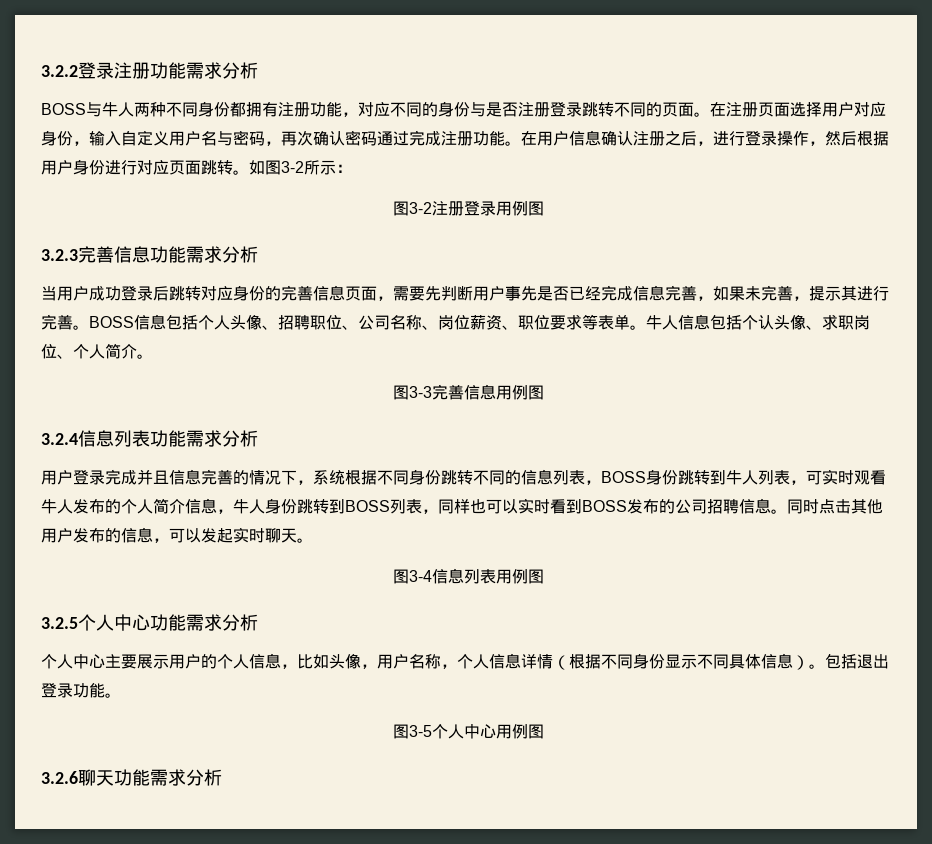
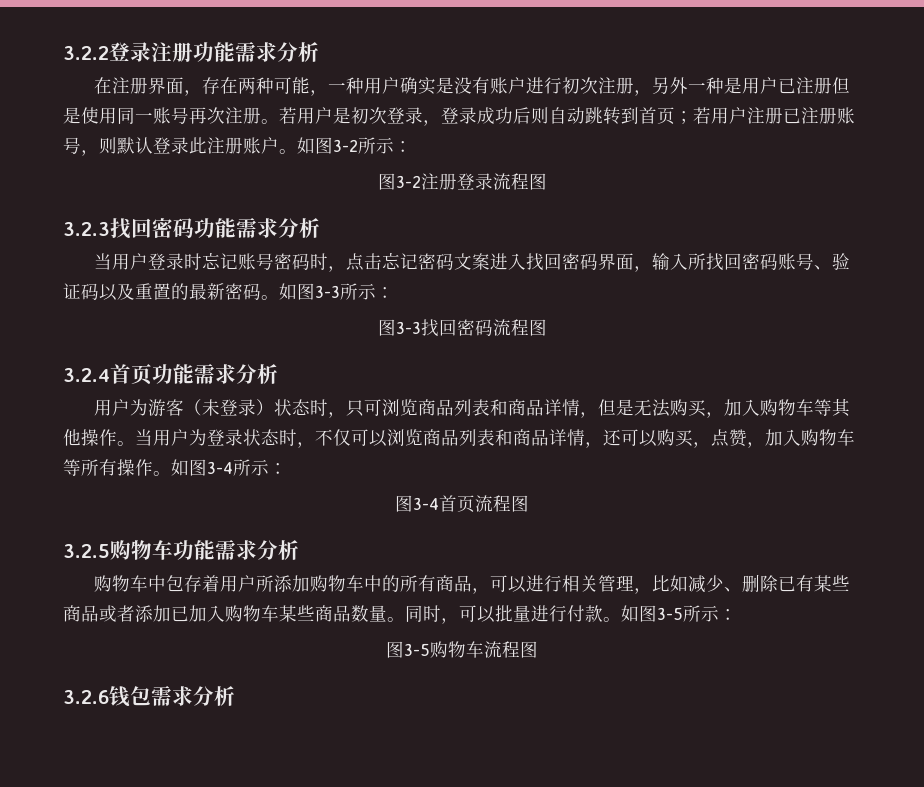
- BOSS与牛人两种不同身份都拥有注册功能，对应不同的身份与是否注册登录跳转不同的页面。在注册页面选择用户对应身份，输入自定义用户名与密码，再次确认密码通过完成注册功能。在用户信息确认注册之后，进行登录操作，然后根据用户身份进行对应页面跳转。
+ 在注册界面，存在两种可能，一种用户确实是没有账户进行初次注册，另外一种是用户已注册但是使用同一账号再次注册。若用户是初次登录，登录成功后则自动跳转到首页；若用户注册已注册账号，则默认登录此注册账户。
- 图3-2注册登录用例图
+ 图3-2注册登录流程图
- 3.2.3完善信息功能需求分析
+ 3.2.3找回密码功能需求分析
- 当用户成功登录后跳转对应身份的完善信息页面，需要先判断用户事先是否已经完成信息完善，如果未完善，提示其进行完善。BOSS信息包括个人头像、招聘职位、公司名称、岗位薪资、职位要求等表单。牛人信息包括个认头像、求职岗位、个人简介。
- 图3-3完善信息用例图
+ 当用户登录时忘记账号密码时，点击忘记密码文案进入找回密码界面，输入所找回密码账号、验证码以及重置的最新密码。如图3-3所示：
+ 图3-3找回密码流程图
- 3.2.4信息列表功能需求分析
+ 3.2.4首页功能需求分析
- 用户登录完成并且信息完善的情况下，系统根据不同身份跳转不同的信息列表，BOSS身份跳转到牛人列表，可实时观看牛人发布的个人简介信息，牛人身份跳转到BOSS列表，同样也可以实时看到BOSS发布的公司招聘信息。同时点击其他用户发布的信息，可以发起实时聊天。
- 图3-4信息列表用例图
+ 用户为游客（未登录）状态时，只可浏览商品列表和商品详情，但是无法购买，加入购物车等其他操作。当用户为登录状态时，不仅可以浏览商品列表和商品详情，还可以购买，点赞，加入购物车等所有操作。如图3-4所示：
+ 图3-4首页流程图
- 3.2.5个人中心功能需求分析
- 个人中心主要展示用户的个人信息，比如头像，用户名称，个人信息详情（根据不同身份显示不同具体信息）。包括退出登录功能。
- 图3-5个人中心用例图
+ 3.2.5购物车功能需求分析
+ 购物车中包存着用户所添加购物车中的所有商品，可以进行相关管理，比如减少、删除已有某些商品或者添加已加入购物车某些商品数量。同时，可以批量进行付款。如图3-5所示：
+ 图3-5购物车流程图
- 3.2.6聊天功能需求分析
+ 3.2.6钱包需求分析

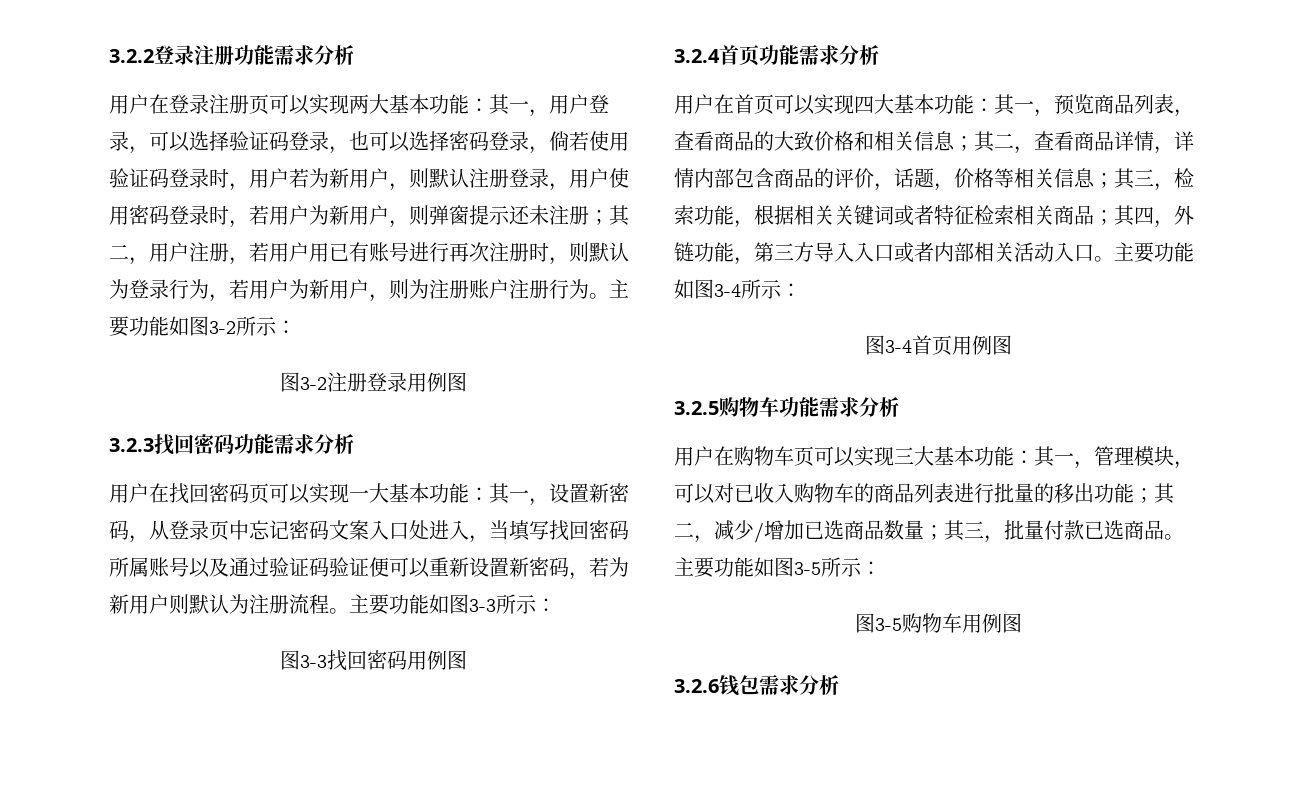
- 在注册界面，存在两种可能，一种用户确实是没有账户进行初次注册，另外一种是用户已注册但是使用同一账号再次注册。若用户是初次登录，登录成功后则自动跳转到首页；若用户注册已注册账号，则默认登录此注册账户。如图3-2所示：
+ 用户在登录注册页可以实现两大基本功能：其一，用户登录，可以选择验证码登录，也可以选择密码登录，倘若使用验证码登录时，用户若为新用户，则默认注册登录，用户使用密码登录时，若用户为新用户，则弹窗提示还未注册；其二，用户注册，若用户用已有账号进行再次注册时，则默认为登录行为，若用户为新用户，则为注册账户注册行为。主要功能如图3-2所示：
- 图3-2注册登录流程图
+ 图3-2注册登录用例图
- 当用户登录时忘记账号密码时，点击忘记密码文案进入找回密码界面，输入所找回密码账号、验证码以及重置的最新密码。如图3-3所示：
+ 用户在找回密码页可以实现一大基本功能：其一，设置新密码，从登录页中忘记密码文案入口处进入，当填写找回密码所属账号以及通过验证码验证便可以重新设置新密码，若为新用户则默认为注册流程。主要功能如图3-3所示：
- 图3-3找回密码流程图
+ 图3-3找回密码用例图
- 用户为游客（未登录）状态时，只可浏览商品列表和商品详情，但是无法购买，加入购物车等其他操作。当用户为登录状态时，不仅可以浏览商品列表和商品详情，还可以购买，点赞，加入购物车等所有操作。如图3-4所示：
+ 用户在首页可以实现四大基本功能：其一，预览商品列表，查看商品的大致价格和相关信息；其二，查看商品详情，详情内部包含商品的评价，话题，价格等相关信息；其三，检索功能，根据相关关键词或者特征检索相关商品；其四，外链功能，第三方导入入口或者内部相关活动入口。主要功能如图3-4所示：
- 图3-4首页流程图
+ 图3-4首页用例图
- 购物车中包存着用户所添加购物车中的所有商品，可以进行相关管理，比如减少、删除已有某些商品或者添加已加入购物车某些商品数量。同时，可以批量进行付款。如图3-5所示：
+ 用户在购物车页可以实现三大基本功能：其一，管理模块，可以对已收入购物车的商品列表进行批量的移出功能；其二，减少/增加已选商品数量；其三，批量付款已选商品。主要功能如图3-5所示：
- 图3-5购物车流程图
+ 图3-5购物车用例图

